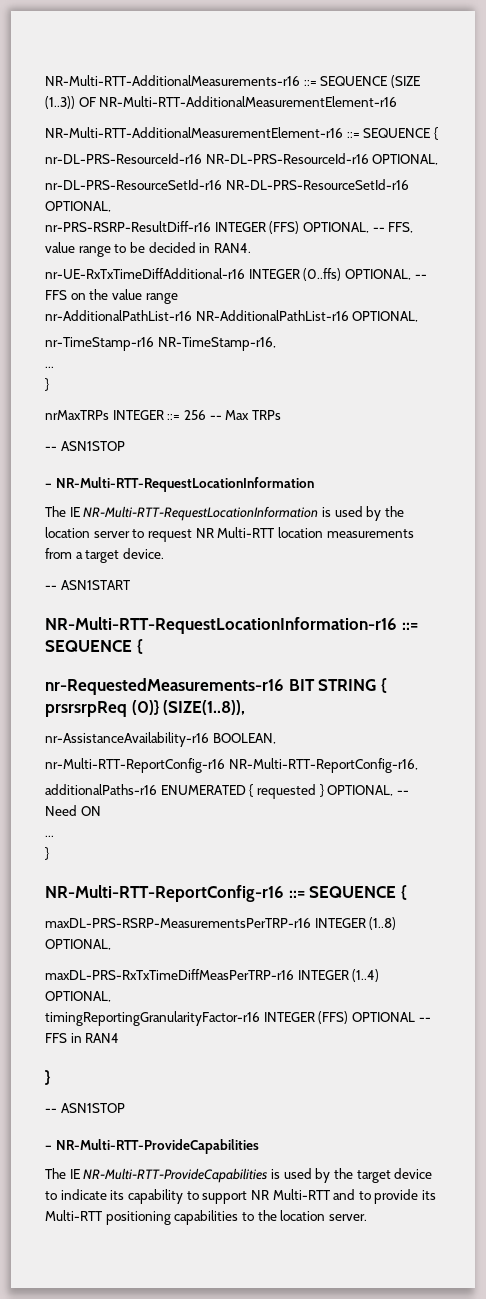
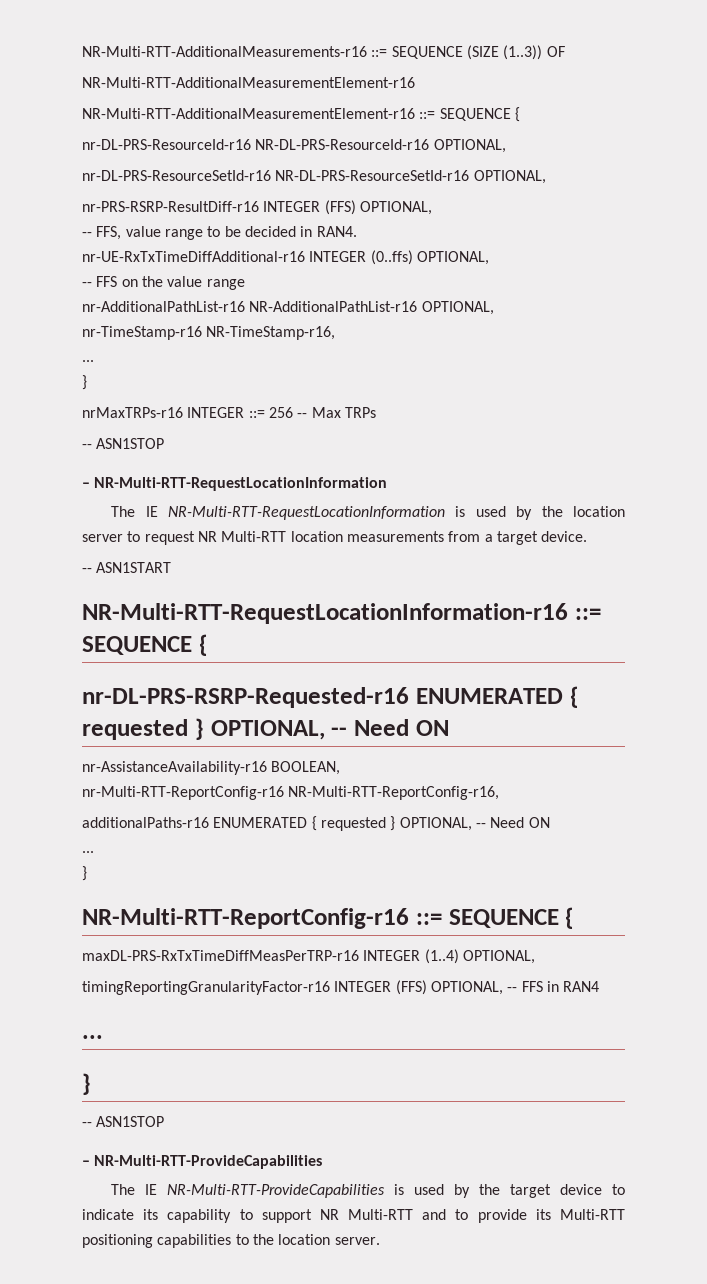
- NR-Multi-RTT-AdditionalMeasurements-r16 ::= SEQUENCE (SIZE (1..3)) OF NR-Multi-RTT-AdditionalMeasurementElement-r16
+ NR-Multi-RTT-AdditionalMeasurements-r16 ::= SEQUENCE (SIZE (1..3)) OF
+ NR-Multi-RTT-AdditionalMeasurementElement-r16
- nr-PRS-RSRP-ResultDiff-r16 INTEGER (FFS) OPTIONAL, -- FFS, value range to be decided in RAN4.
+ nr-PRS-RSRP-ResultDiff-r16 INTEGER (FFS) OPTIONAL,
+ -- FFS, value range to be decided in RAN4.
- nr-UE-RxTxTimeDiffAdditional-r16 INTEGER (0..ffs) OPTIONAL, -- FFS on the value range
+ nr-UE-RxTxTimeDiffAdditional-r16 INTEGER (0..ffs) OPTIONAL,
+ -- FFS on the value range
- nrMaxTRPs INTEGER ::= 256 -- Max TRPs
+ nrMaxTRPs-r16 INTEGER ::= 256 -- Max TRPs
- nr-RequestedMeasurements-r16 BIT STRING { prsrsrpReq (0)} (SIZE(1..8)),
+ nr-DL-PRS-RSRP-Requested-r16 ENUMERATED { requested } OPTIONAL, -- Need ON
- maxDL-PRS-RSRP-MeasurementsPerTRP-r16 INTEGER (1..8) OPTIONAL,
- timingReportingGranularityFactor-r16 INTEGER (FFS) OPTIONAL -- FFS in RAN4
+ timingReportingGranularityFactor-r16 INTEGER (FFS) OPTIONAL, -- FFS in RAN4
+ ...

